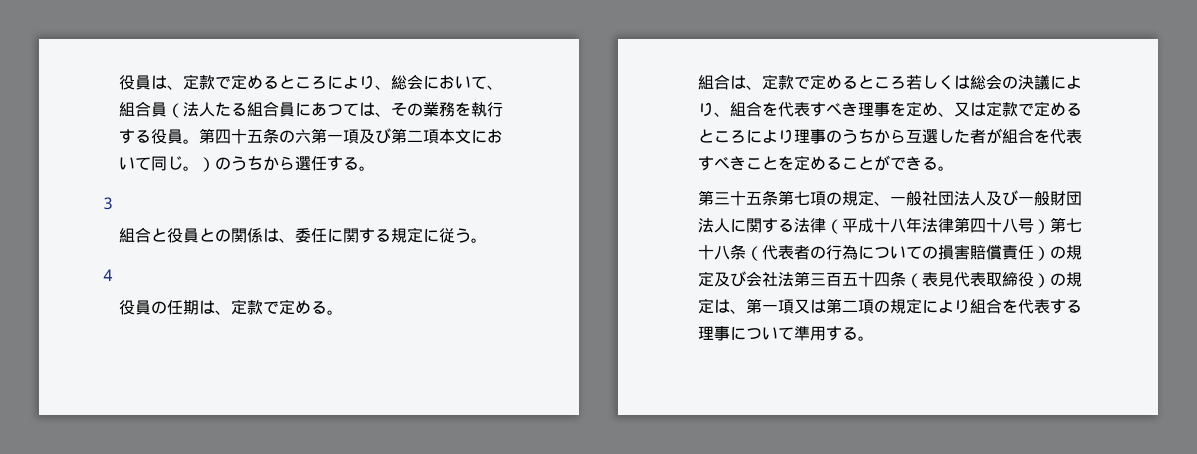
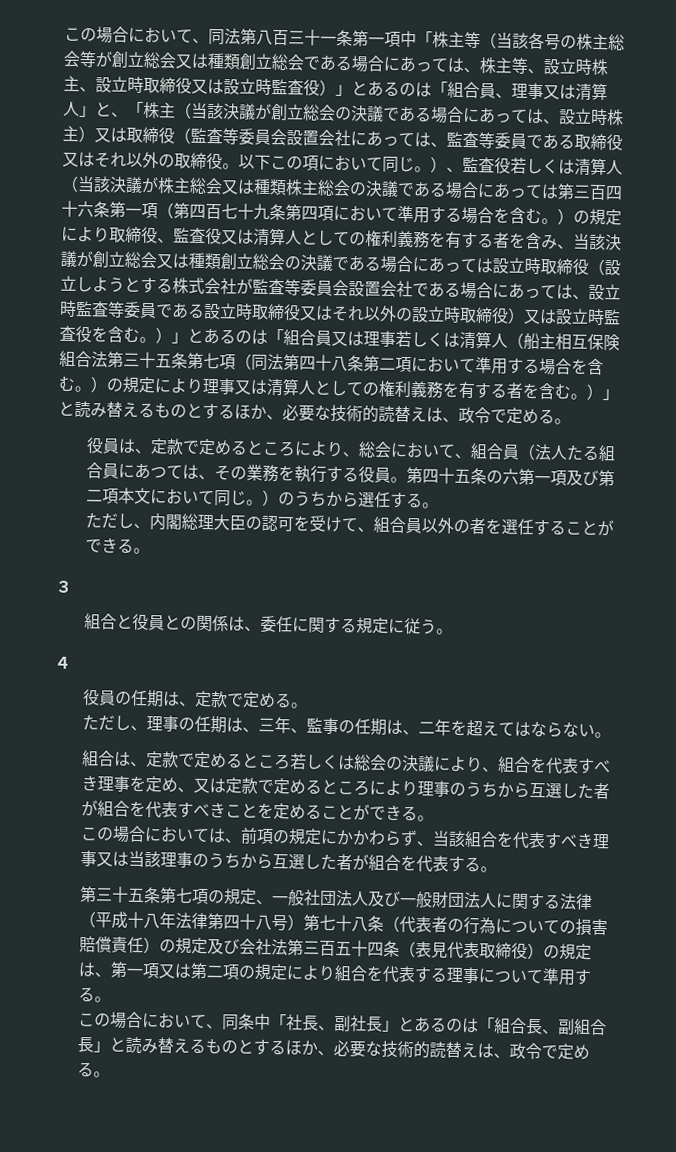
+ この場合において、同法第八百三十一条第一項中「株主等（当該各号の株主総会等が創立総会又は種類創立総会である場合にあっては、株主等、設立時株主、設立時取締役又は設立時監査役）」とあるのは「組合員、理事又は清算人」と、「株主（当該決議が創立総会の決議である場合にあっては、設立時株主）又は取締役（監査等委員会設置会社にあっては、監査等委員である取締役又はそれ以外の取締役。以下この項において同じ。）、監査役若しくは清算人（当該決議が株主総会又は種類株主総会の決議である場合にあっては第三百四十六条第一項（第四百七十九条第四項において準用する場合を含む。）の規定により取締役、監査役又は清算人としての権利義務を有する者を含み、当該決議が創立総会又は種類創立総会の決議である場合にあっては設立時取締役（設立しようとする株式会社が監査等委員会設置会社である場合にあっては、設立時監査等委員である設立時取締役又はそれ以外の設立時取締役）又は設立時監査役を含む。）」とあるのは「組合員又は理事若しくは清算人（船主相互保険組合法第三十五条第七項（同法第四十八条第二項において準用する場合を含む。）の規定により理事又は清算人としての権利義務を有する者を含む。）」と読み替えるものとするほか、必要な技術的読替えは、政令で定める。
+ ただし、内閣総理大臣の認可を受けて、組合員以外の者を選任することができる。
+ ただし、理事の任期は、三年、監事の任期は、二年を超えてはならない。
+ この場合においては、前項の規定にかかわらず、当該組合を代表すべき理事又は当該理事のうちから互選した者が組合を代表する。
+ この場合において、同条中「社長、副社長」とあるのは「組合長、副組合長」と読み替えるものとするほか、必要な技術的読替えは、政令で定める。

